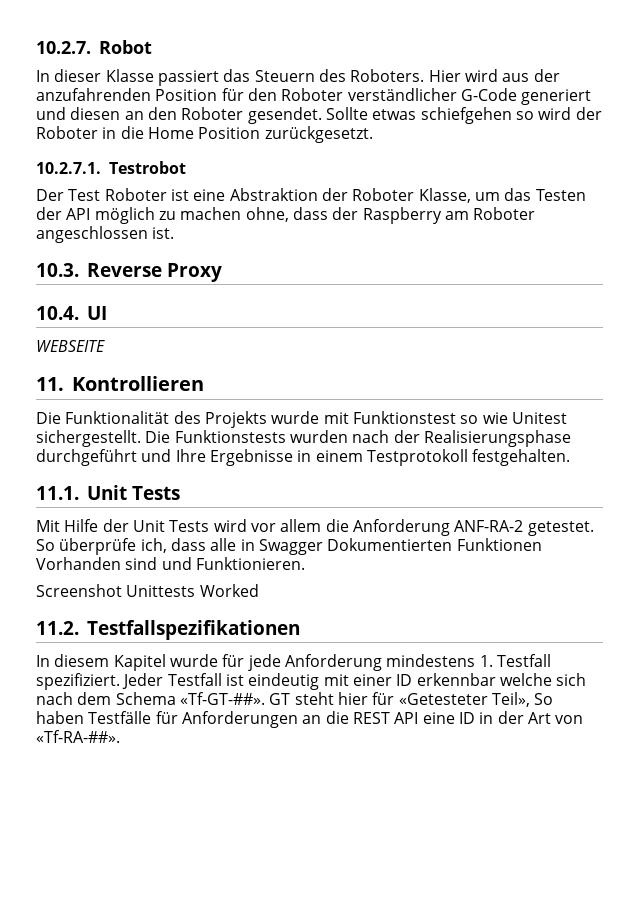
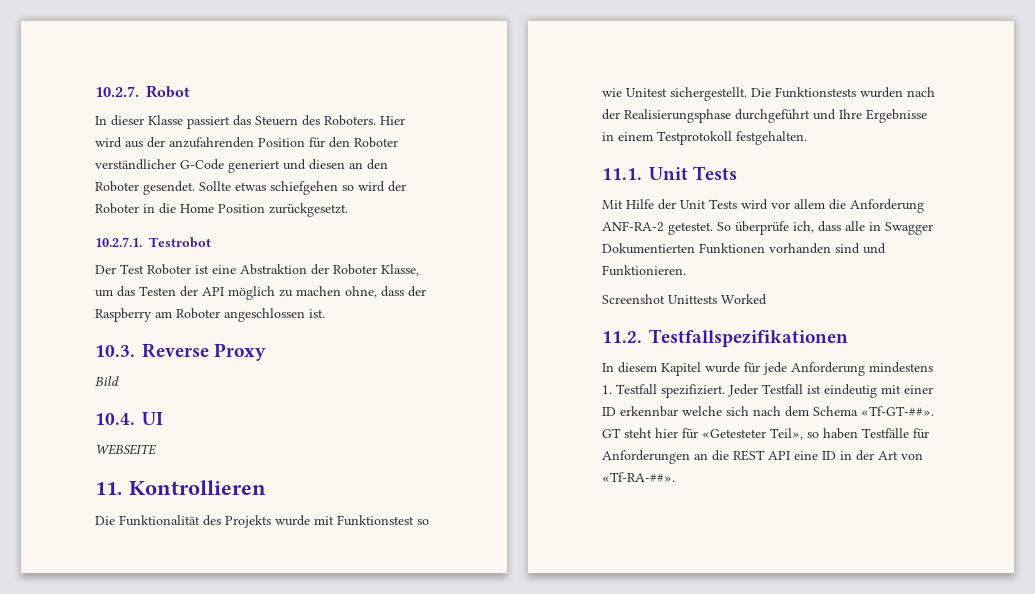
+ Bild
- So überprüfe ich, dass alle in Swagger Dokumentierten Funktionen Vorhanden sind und Funktionieren.
+ So überprüfe ich, dass alle in Swagger Dokumentierten Funktionen vorhanden sind und Funktionieren.
- GT steht hier für «Getesteter Teil», So haben Testfälle für Anforderungen an die REST API eine ID in der Art von «Tf-RA-##».
+ GT steht hier für «Getesteter Teil», so haben Testfälle für Anforderungen an die REST API eine ID in der Art von «Tf-RA-##».

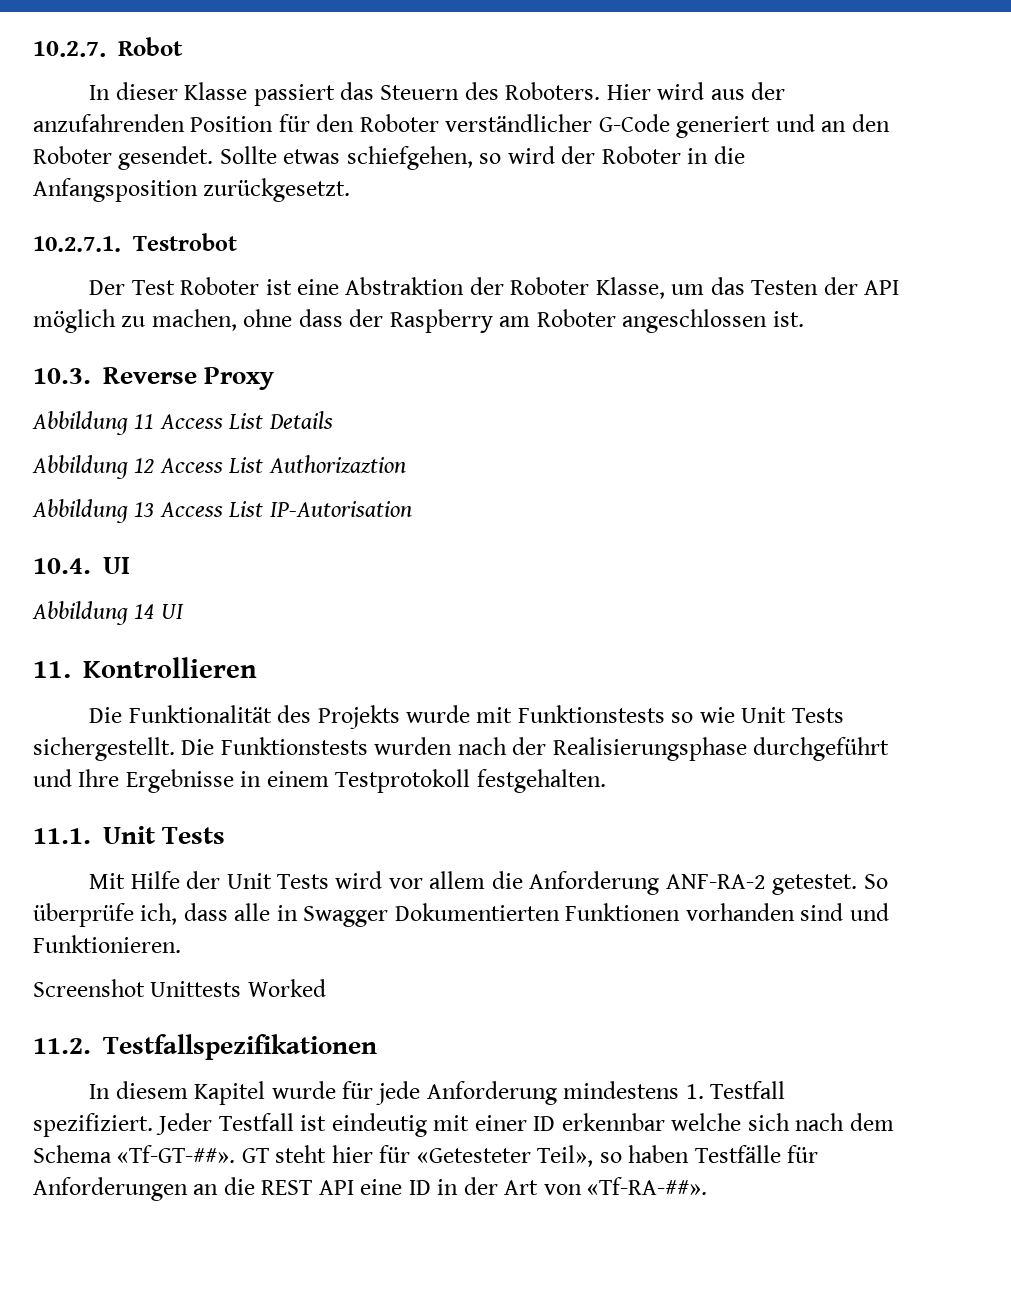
- Hier wird aus der anzufahrenden Position für den Roboter verständlicher G-Code generiert und diesen an den Roboter gesendet.
+ Hier wird aus der anzufahrenden Position für den Roboter verständlicher G-Code generiert und an den Roboter gesendet.
- Sollte etwas schiefgehen so wird der Roboter in die Home Position zurückgesetzt.
+ Sollte etwas schiefgehen, so wird der Roboter in die Anfangsposition zurückgesetzt.
- Der Test Roboter ist eine Abstraktion der Roboter Klasse, um das Testen der API möglich zu machen ohne, dass der Raspberry am Roboter angeschlossen ist.
+ Der Test Roboter ist eine Abstraktion der Roboter Klasse, um das Testen der API möglich zu machen, ohne dass der Raspberry am Roboter angeschlossen ist.
- Bild
+ Abbildung 11 Access List Details
+ Abbildung 12 Access List Authorizaztion
+ Abbildung 13 Access List IP-Autorisation
- WEBSEITE
+ Abbildung 14 UI
- Die Funktionalität des Projekts wurde mit Funktionstest so wie Unitest sichergestellt.
+ Die Funktionalität des Projekts wurde mit Funktionstests so wie Unit Tests sichergestellt.

